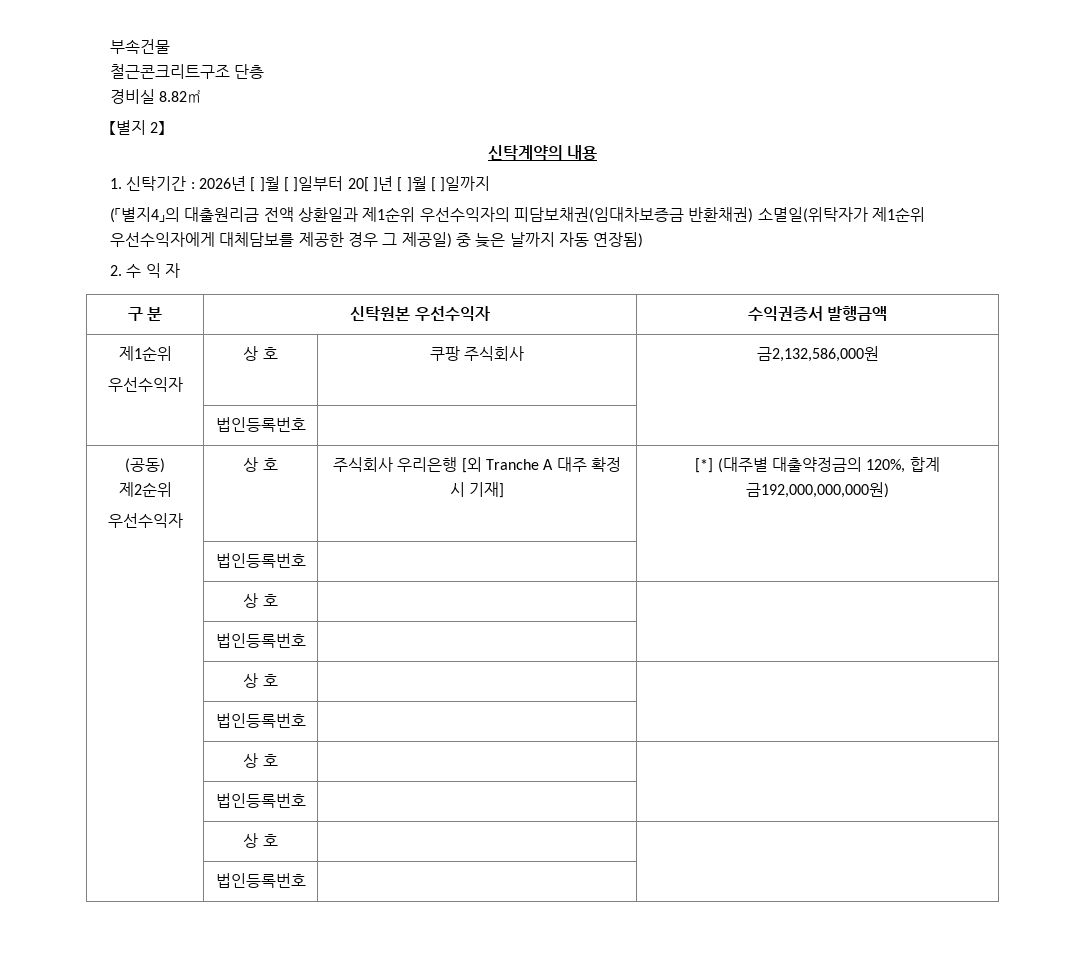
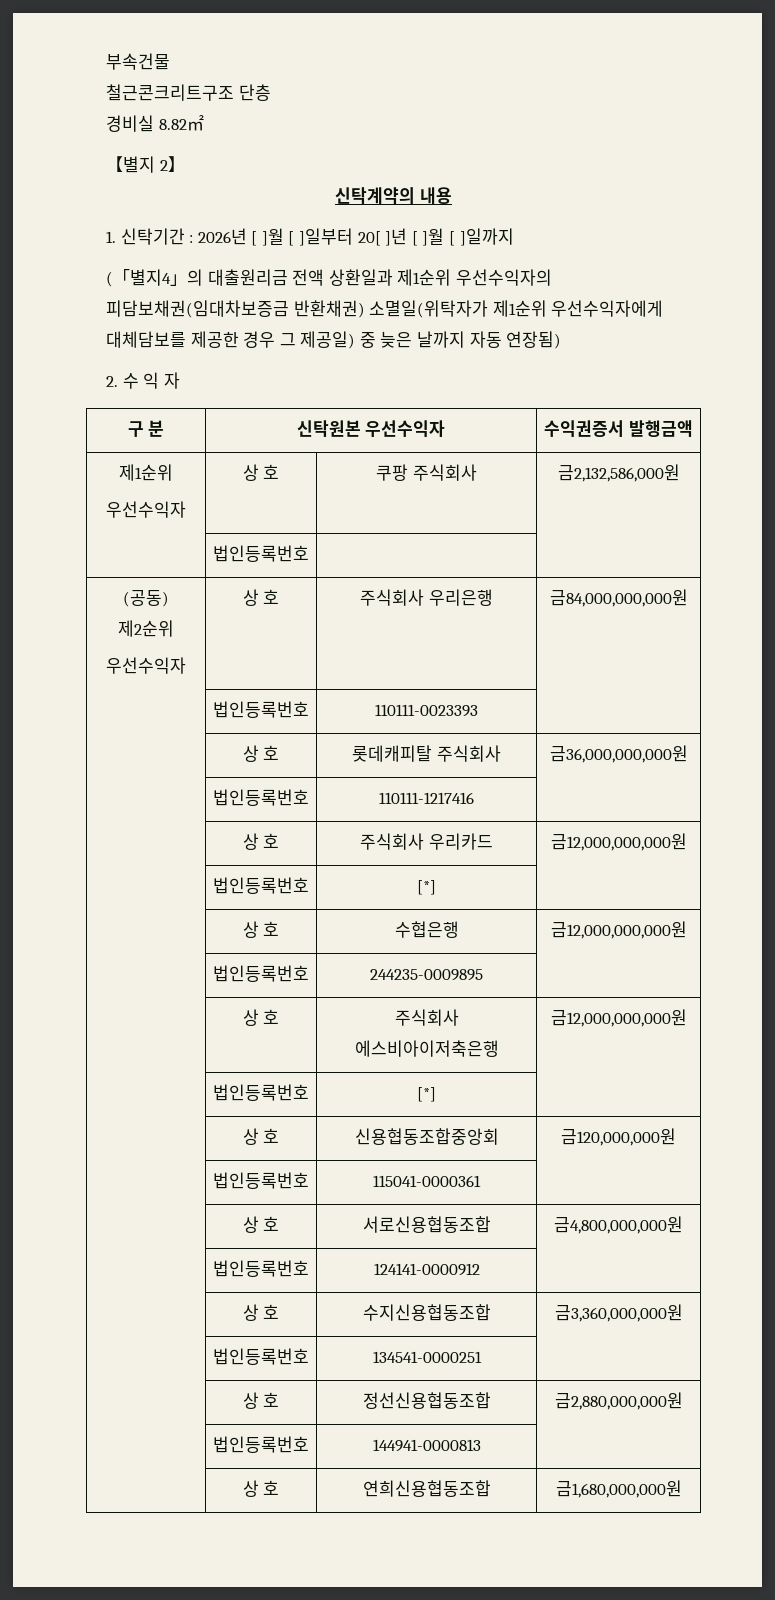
  (공동) 제2순위
- 우선수익자 | 상 호 | 주식회사 우리은행 [외 Tranche A 대주 확정 시 기재] | [*] (대주별 대출약정금의 120%, 합계 금192,000,000,000원)
- | 법인등록번호 | |
- | 상 호 | |
- | 법인등록번호 | |
- | 상 호 | |
- | 법인등록번호 | |
- | 상 호 | |
- | 법인등록번호 | |
- | 상 호 | |
- | 법인등록번호 | |
+ 우선수익자 | 상 호 | 주식회사 우리은행 | 금84,000,000,000원
+ | 법인등록번호 | 110111-0023393 |
+ | 상 호 | 롯데캐피탈 주식회사 | 금36,000,000,000원
+ | 법인등록번호 | 110111-1217416 |
+ | 상 호 | 주식회사 우리카드 | 금12,000,000,000원
+ | 법인등록번호 | [*] |
+ | 상 호 | 수협은행 | 금12,000,000,000원
+ | 법인등록번호 | 244235-0009895 |
+ | 상 호 | 주식회사 에스비아이저축은행 | 금12,000,000,000원
+ | 법인등록번호 | [*] |
+ | 상 호 | 신용협동조합중앙회 | 금120,000,000원
+ | 법인등록번호 | 115041-0000361 |
+ | 상 호 | 서로신용협동조합 | 금4,800,000,000원
+ | 법인등록번호 | 124141-0000912 |
+ | 상 호 | 수지신용협동조합 | 금3,360,000,000원
+ | 법인등록번호 | 134541-0000251 |
+ | 상 호 | 정선신용협동조합 | 금2,880,000,000원
+ | 법인등록번호 | 144941-0000813 |
+ | 상 호 | 연희신용협동조합 | 금1,680,000,000원

